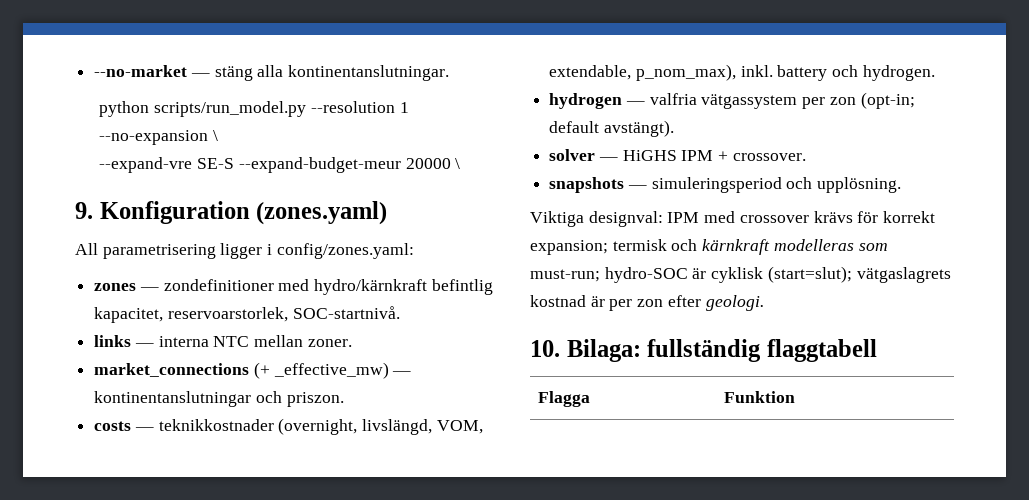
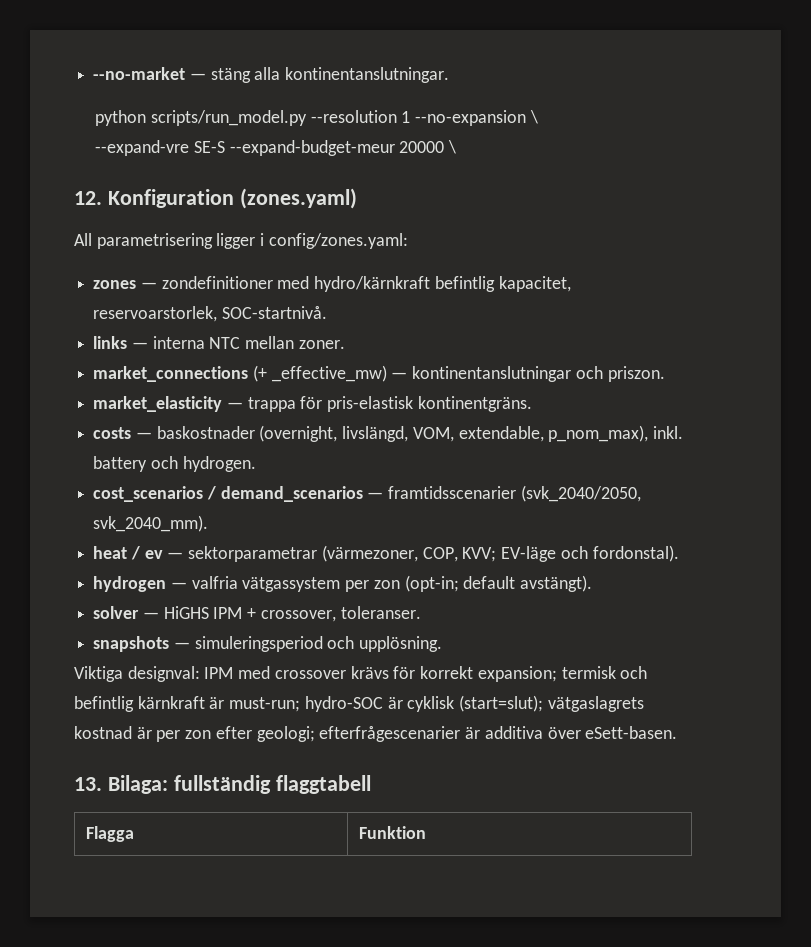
- 9. Konfiguration (zones.yaml)
+ 12. Konfiguration (zones.yaml)
+ market_elasticity — trappa för pris-elastisk kontinentgräns.
- costs — teknikkostnader (overnight, livslängd, VOM, extendable, p_nom_max), inkl. battery och hydrogen.
+ costs — baskostnader (overnight, livslängd, VOM, extendable, p_nom_max), inkl. battery och hydrogen.
+ cost_scenarios / demand_scenarios — framtidsscenarier (svk_2040/2050, svk_2040_mm).
+ heat / ev — sektorparametrar (värmezoner, COP, KVV; EV-läge och fordonstal).
- solver — HiGHS IPM + crossover.
+ solver — HiGHS IPM + crossover, toleranser.
- Viktiga designval: IPM med crossover krävs för korrekt expansion; termisk och kärnkraft modelleras som must-run; hydro-SOC är cyklisk (start=slut); vätgaslagrets kostnad är per zon efter geologi.
- 10. Bilaga: fullständig flaggtabell
+ Viktiga designval: IPM med crossover krävs för korrekt expansion; termisk och befintlig kärnkraft är must-run; hydro-SOC är cyklisk (start=slut); vätgaslagrets kostnad är per zon efter geologi; efterfrågescenarier är additiva över eSett-basen.
+ 13. Bilaga: fullständig flaggtabell

